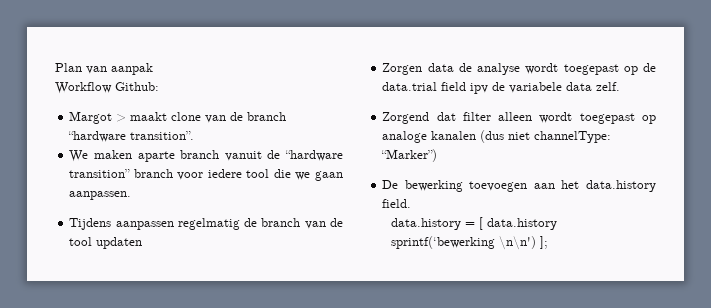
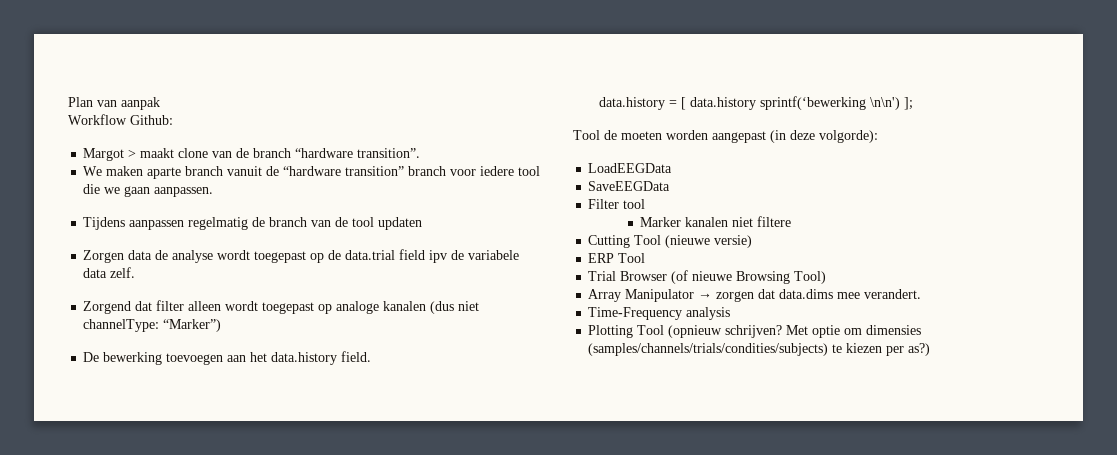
+ Tool de moeten worden aangepast (in deze volgorde):
+ LoadEEGData
+ SaveEEGData
+ Filter tool
+ Marker kanalen niet filtere
+ Cutting Tool (nieuwe versie)
+ ERP Tool
+ Trial Browser (of nieuwe Browsing Tool)
+ Array Manipulator → zorgen dat data.dims mee verandert.
+ Time-Frequency analysis
+ Plotting Tool (opnieuw schrijven? Met optie om dimensies (samples/channels/trials/condities/subjects) te kiezen per as?)

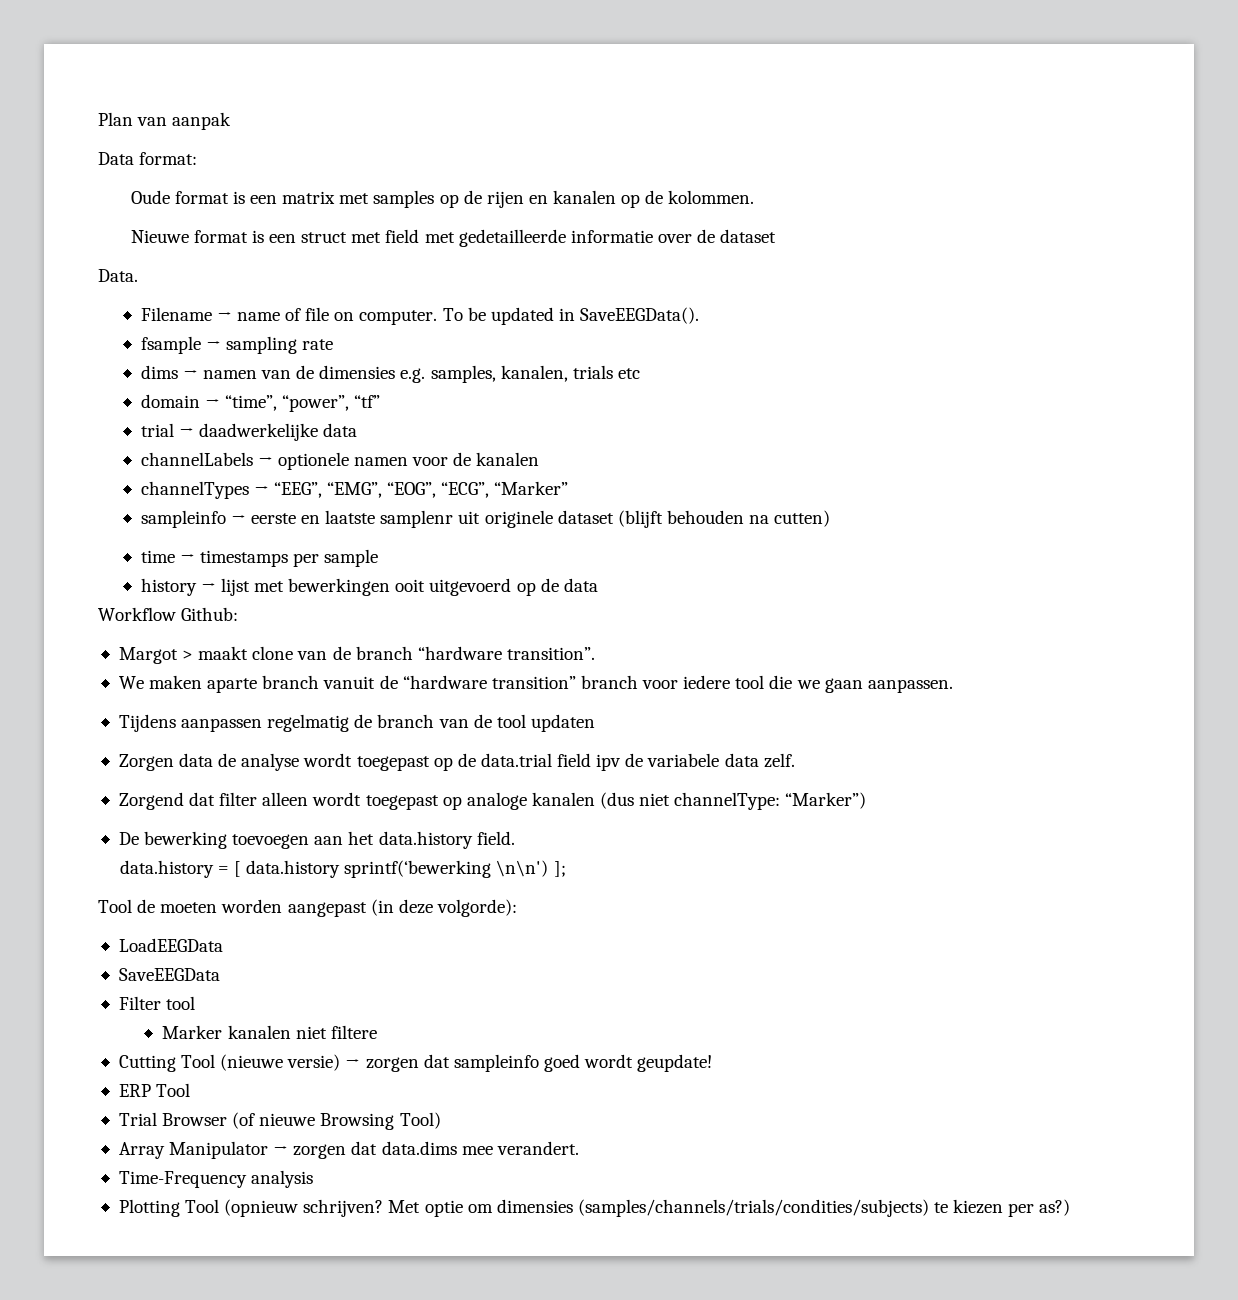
+ Data format:
+ Oude format is een matrix met samples op de rijen en kanalen op de kolommen.
+ Nieuwe format is een struct met field met gedetailleerde informatie over de dataset
+ Data.
+ Filename → name of file on computer. To be updated in SaveEEGData().
+ fsample → sampling rate
+ dims → namen van de dimensies e.g. samples, kanalen, trials etc
+ domain → “time”, “power”, “tf”
+ trial → daadwerkelijke data
+ channelLabels → optionele namen voor de kanalen
+ channelTypes → “EEG”, “EMG”, “EOG”, “ECG”, “Marker”
+ sampleinfo → eerste en laatste samplenr uit originele dataset (blijft behouden na cutten)
+ time → timestamps per sample
+ history → lijst met bewerkingen ooit uitgevoerd op de data
- Cutting Tool (nieuwe versie)
+ Cutting Tool (nieuwe versie) → zorgen dat sampleinfo goed wordt geupdate!

